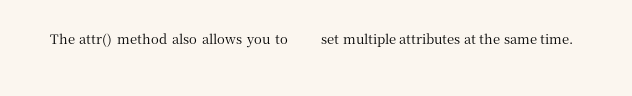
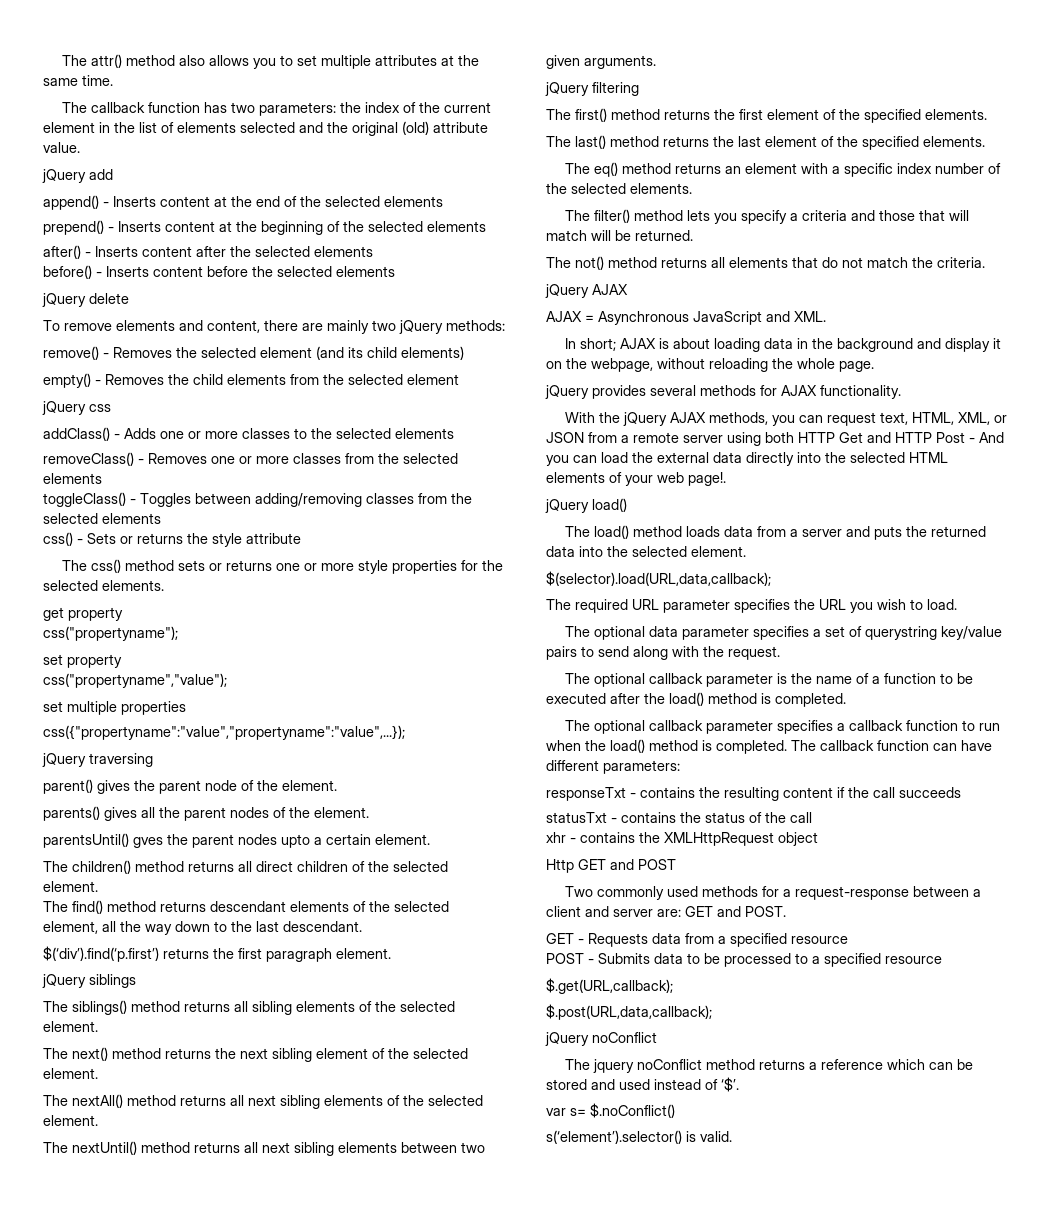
+ The callback function has two parameters: the index of the current element in the list of elements selected and the original (old) attribute value.
+ jQuery add
+ append() - Inserts content at the end of the selected elements
+ prepend() - Inserts content at the beginning of the selected elements
+ after() - Inserts content after the selected elements
+ before() - Inserts content before the selected elements
+ jQuery delete
+ To remove elements and content, there are mainly two jQuery methods:
+ remove() - Removes the selected element (and its child elements)
+ empty() - Removes the child elements from the selected element
+ jQuery css
+ addClass() - Adds one or more classes to the selected elements
+ removeClass() - Removes one or more classes from the selected elements
+ toggleClass() - Toggles between adding/removing classes from the selected elements
+ css() - Sets or returns the style attribute
+ The css() method sets or returns one or more style properties for the selected elements.
+ get property
+ css("propertyname");
+ set property
+ css("propertyname","value");
+ set multiple properties
+ css({"propertyname":"value","propertyname":"value",...});
+ jQuery traversing
+ parent() gives the parent node of the element.
+ parents() gives all the parent nodes of the element.
+ parentsUntil() gves the parent nodes upto a certain element.
+ The children() method returns all direct children of the selected element.
+ The find() method returns descendant elements of the selected element, all the way down to the last descendant.
+ $(‘div’).find(‘p.first’) returns the first paragraph element.
+ jQuery siblings
+ The siblings() method returns all sibling elements of the selected element.
+ The next() method returns the next sibling element of the selected element.
+ The nextAll() method returns all next sibling elements of the selected element.
+ The nextUntil() method returns all next sibling elements between two given arguments.
+ jQuery filtering
+ The first() method returns the first element of the specified elements.
+ The last() method returns the last element of the specified elements.
+ The eq() method returns an element with a specific index number of the selected elements.
+ The filter() method lets you specify a criteria and those that will match will be returned.
+ The not() method returns all elements that do not match the criteria.
+ jQuery AJAX
+ AJAX = Asynchronous JavaScript and XML.
+ In short; AJAX is about loading data in the background and display it on the webpage, without reloading the whole page.
+ jQuery provides several methods for AJAX functionality.
+ With the jQuery AJAX methods, you can request text, HTML, XML, or JSON from a remote server using both HTTP Get and HTTP Post - And you can load the external data directly into the selected HTML elements of your web page!.
+ jQuery load()
+ The load() method loads data from a server and puts the returned data into the selected element.
+ $(selector).load(URL,data,callback);
+ The required URL parameter specifies the URL you wish to load.
+ The optional data parameter specifies a set of querystring key/value pairs to send along with the request.
+ The optional callback parameter is the name of a function to be executed after the load() method is completed.
+ The optional callback parameter specifies a callback function to run when the load() method is completed. The callback function can have different parameters:
+ responseTxt - contains the resulting content if the call succeeds
+ statusTxt - contains the status of the call
+ xhr - contains the XMLHttpRequest object
+ Http GET and POST
+ Two commonly used methods for a request-response between a client and server are: GET and POST.
+ GET - Requests data from a specified resource
+ POST - Submits data to be processed to a specified resource
+ $.get(URL,callback);
+ $.post(URL,data,callback);
+ jQuery noConflict
+ The jquery noConflict method returns a reference which can be stored and used instead of ‘$’.
+ var s= $.noConflict()
+ s(‘element’).selector() is valid.

